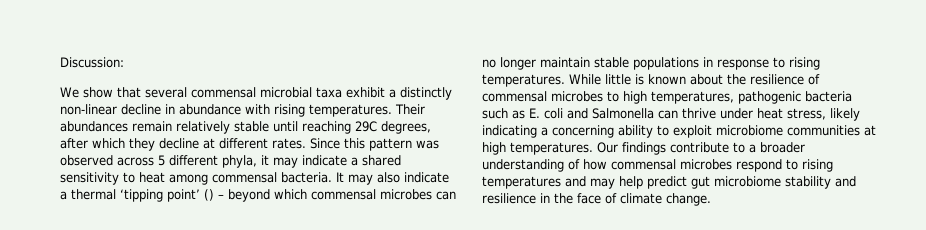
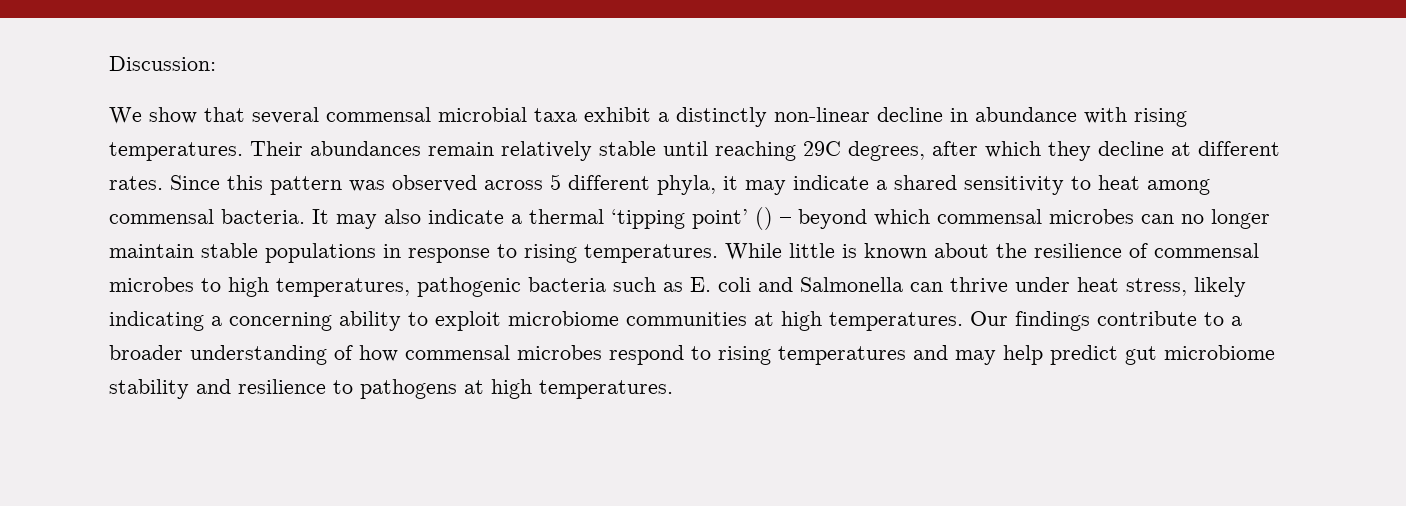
- Our findings contribute to a broader understanding of how commensal microbes respond to rising temperatures and may help predict gut microbiome stability and resilience in the face of climate change.
+ Our findings contribute to a broader understanding of how commensal microbes respond to rising temperatures and may help predict gut microbiome stability and resilience to pathogens at high temperatures.

